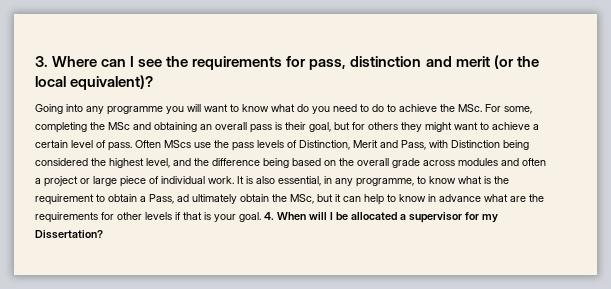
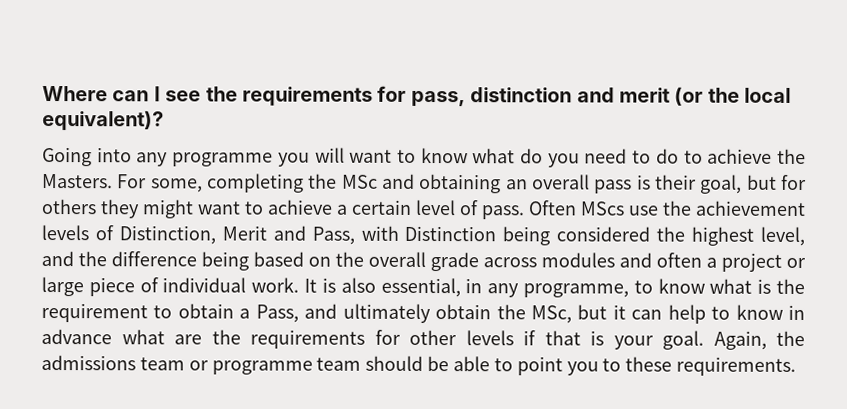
- 3. Where can I see the requirements for pass, distinction and merit (or the local equivalent)?
+ Where can I see the requirements for pass, distinction and merit (or the local equivalent)?
- Going into any programme you will want to know what do you need to do to achieve the MSc. For some, completing the MSc and obtaining an overall pass is their goal, but for others they might want to achieve a certain level of pass.
+ Going into any programme you will want to know what do you need to do to achieve the Masters. For some, completing the MSc and obtaining an overall pass is their goal, but for others they might want to achieve a certain level of pass.
- Often MScs use the pass levels of Distinction, Merit and Pass, with Distinction being considered the highest level, and the difference being based on the overall grade across modules and often a project or large piece of individual work.
+ Often MScs use the achievement levels of Distinction, Merit and Pass, with Distinction being considered the highest level, and the difference being based on the overall grade across modules and often a project or large piece of individual work.
- It is also essential, in any programme, to know what is the requirement to obtain a Pass, ad ultimately obtain the MSc, but it can help to know in advance what are the requirements for other levels if that is your goal.
+ It is also essential, in any programme, to know what is the requirement to obtain a Pass, and ultimately obtain the MSc, but it can help to know in advance what are the requirements for other levels if that is your goal.
- 4. When will I be allocated a supervisor for my Dissertation?
+ Again, the admissions team or programme team should be able to point you to these requirements.

